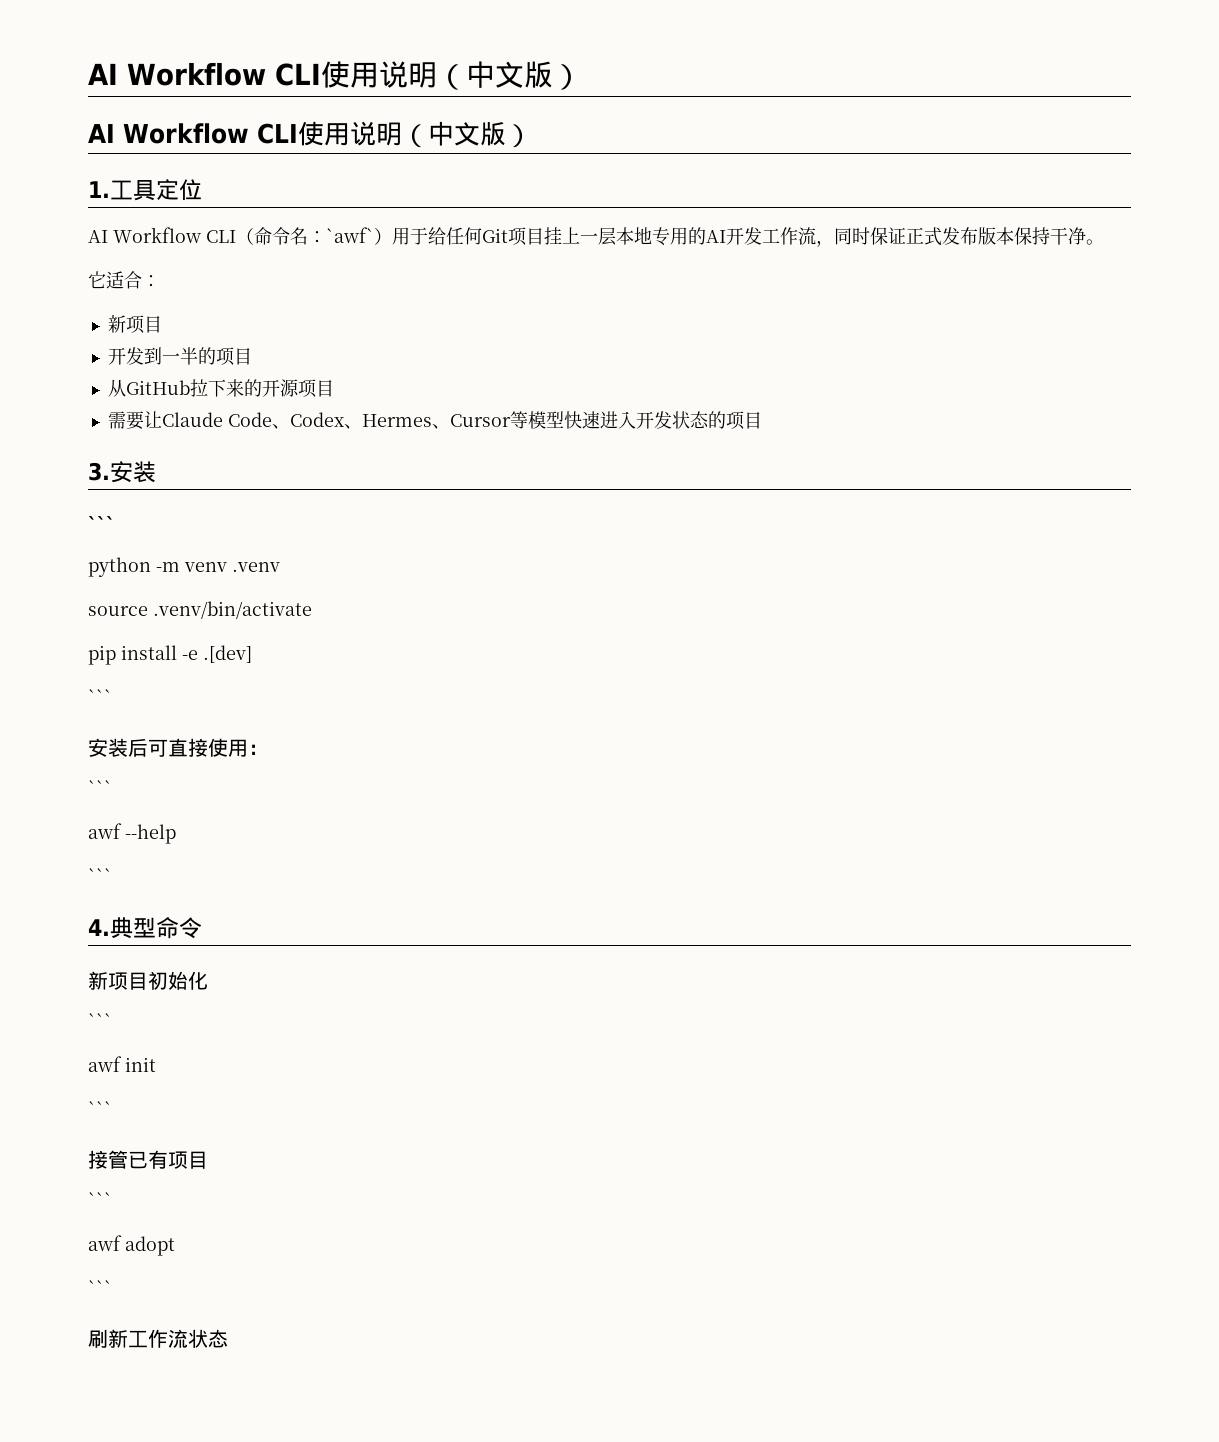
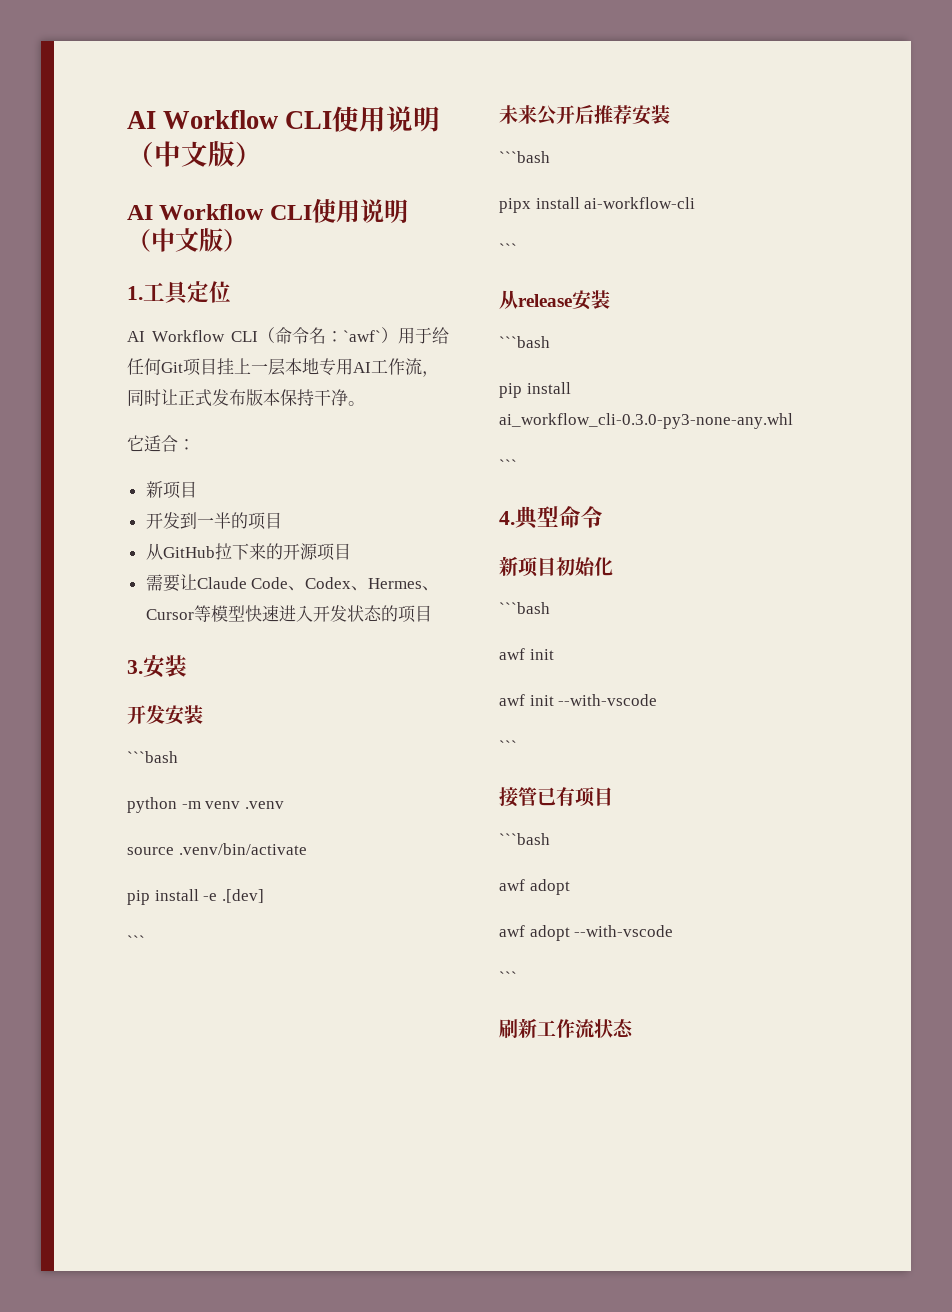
- AI Workflow CLI（命令名：`awf`）用于给任何Git项目挂上一层本地专用的AI开发工作流，同时保证正式发布版本保持干净。
+ AI Workflow CLI（命令名：`awf`）用于给任何Git项目挂上一层本地专用AI工作流，同时让正式发布版本保持干净。
  3.安装
- ```
+ 开发安装
+ ```bash
- 安装后可直接使用：
+ 未来公开后推荐安装
+ ```bash
+ pipx install ai-workflow-cli
  ```
- awf --help
+ 从release安装
+ ```bash
+ pip install ai_workflow_cli-0.3.0-py3-none-any.whl
  新项目初始化
- ```
+ ```bash
  awf init
+ awf init --with-vscode
  接管已有项目
- ```
+ ```bash
  awf adopt
+ awf adopt --with-vscode

